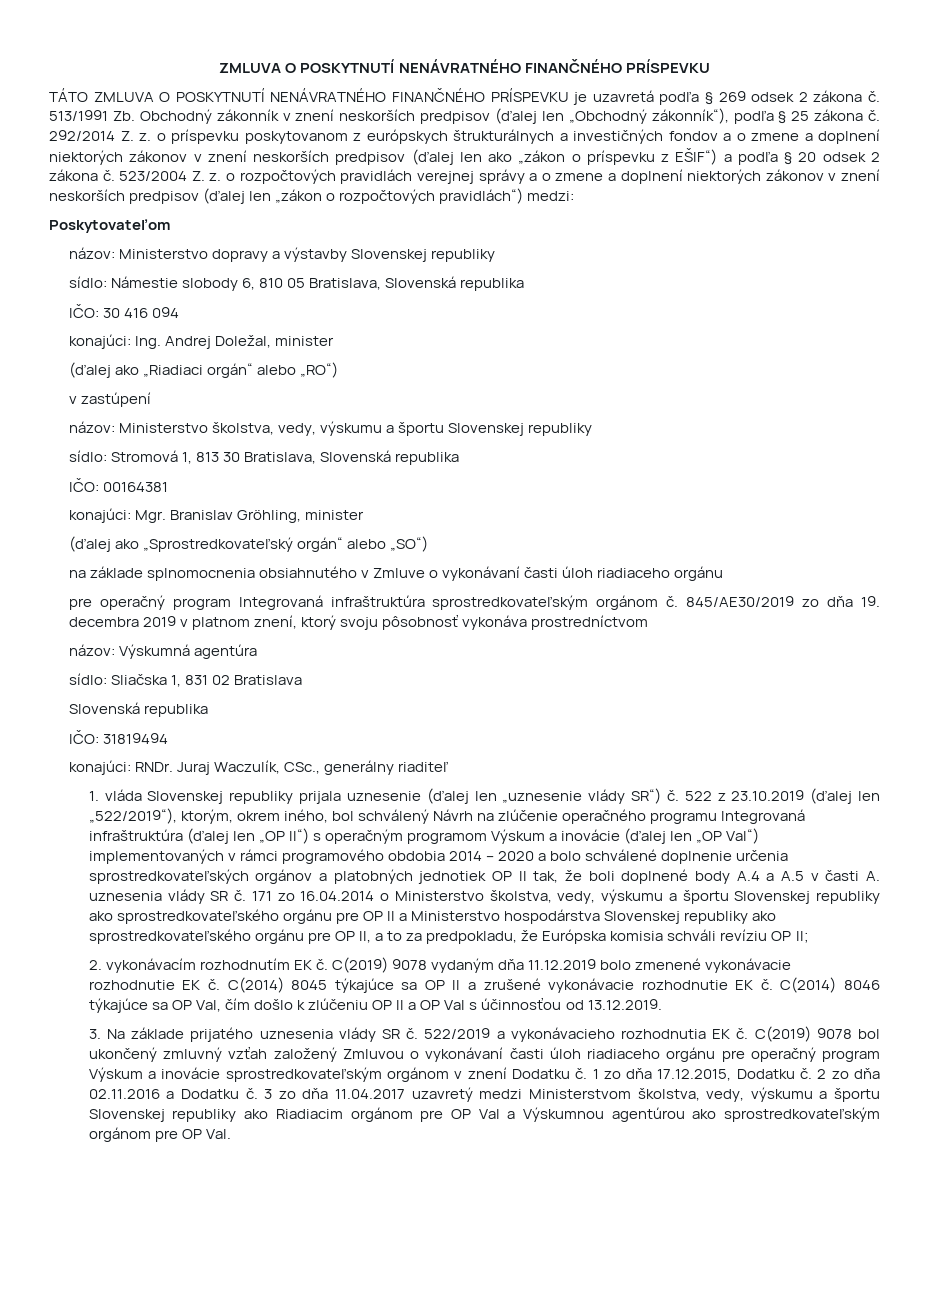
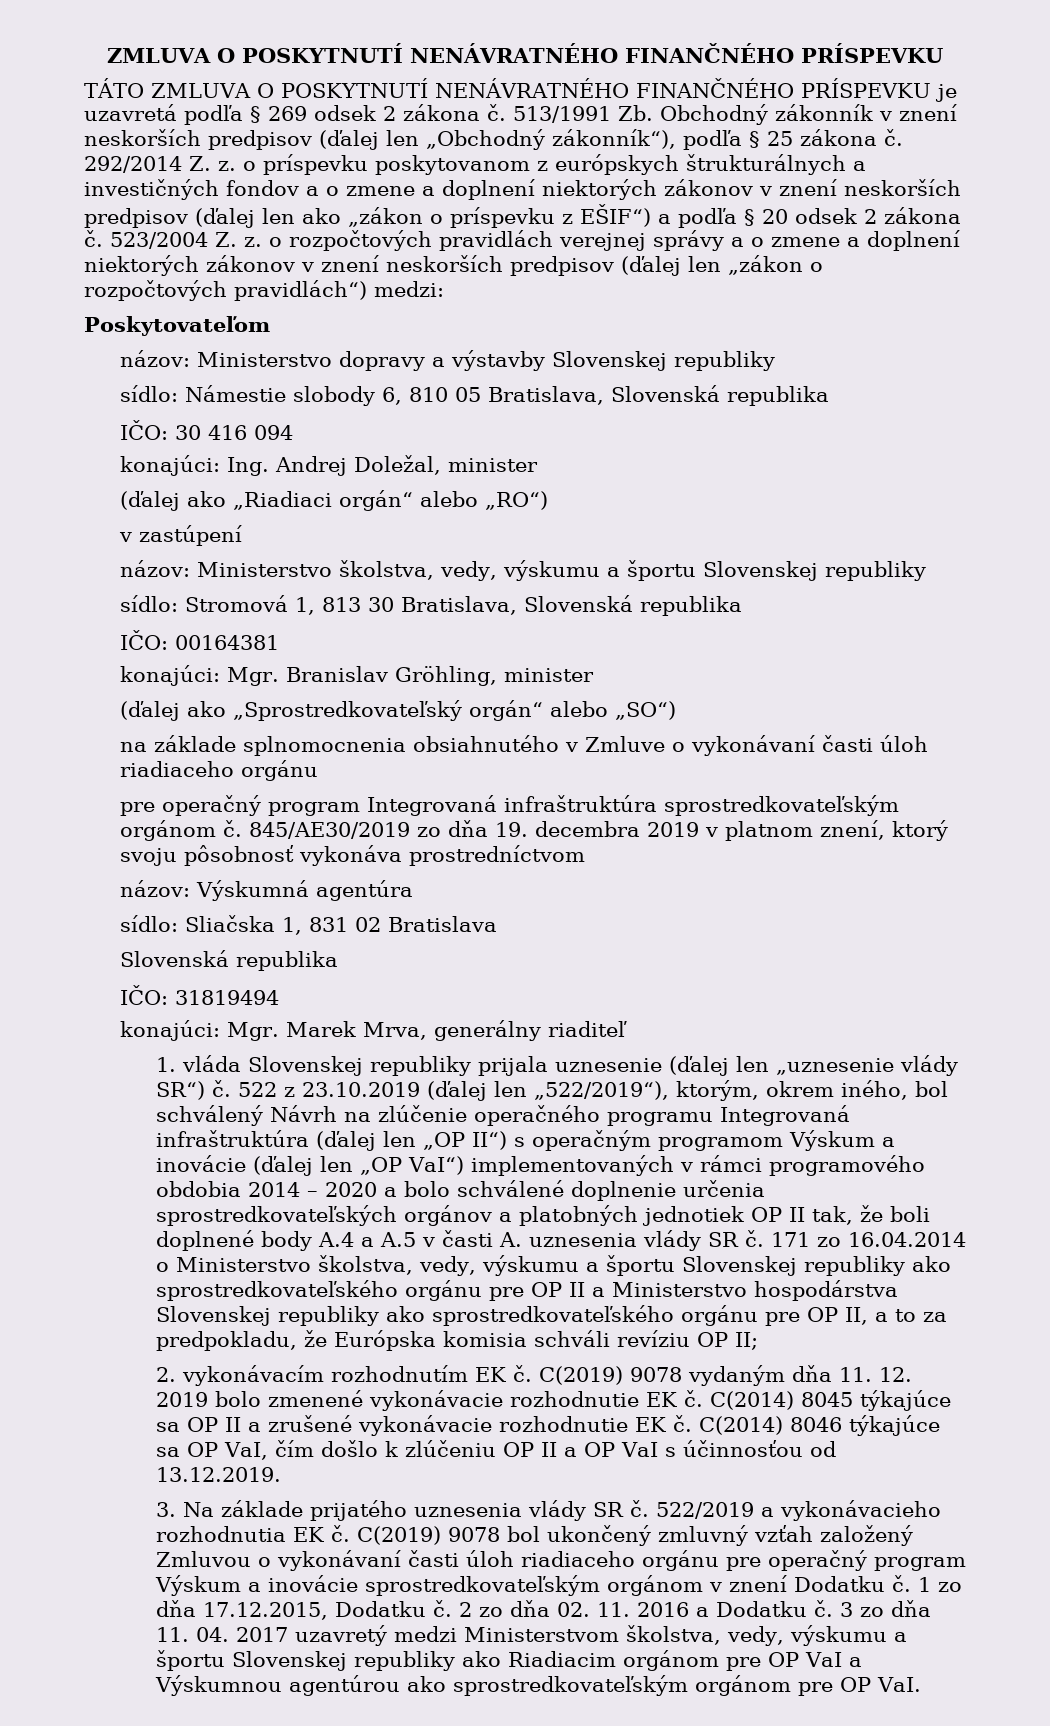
- konajúci: RNDr. Juraj Waczulík, CSc., generálny riaditeľ
+ konajúci: Mgr. Marek Mrva, generálny riaditeľ
- C(2019) 9078 vydaným dňa 11.12.2019 bolo zmenené vykonávacie rozhodnutie EK č.
+ C(2019) 9078 vydaným dňa 11. 12. 2019 bolo zmenené vykonávacie rozhodnutie EK č.
- 2 zo dňa 02.11.2016 a Dodatku č.
+ 2 zo dňa 02. 11. 2016 a Dodatku č.
- 3 zo dňa 11.04.2017 uzavretý medzi Ministerstvom školstva, vedy, výskumu a športu Slovenskej republiky ako Riadiacim orgánom pre OP VaI a Výskumnou agentúrou ako sprostredkovateľským orgánom pre OP VaI.
+ 3 zo dňa 11. 04. 2017 uzavretý medzi Ministerstvom školstva, vedy, výskumu a športu Slovenskej republiky ako Riadiacim orgánom pre OP VaI a Výskumnou agentúrou ako sprostredkovateľským orgánom pre OP VaI.

